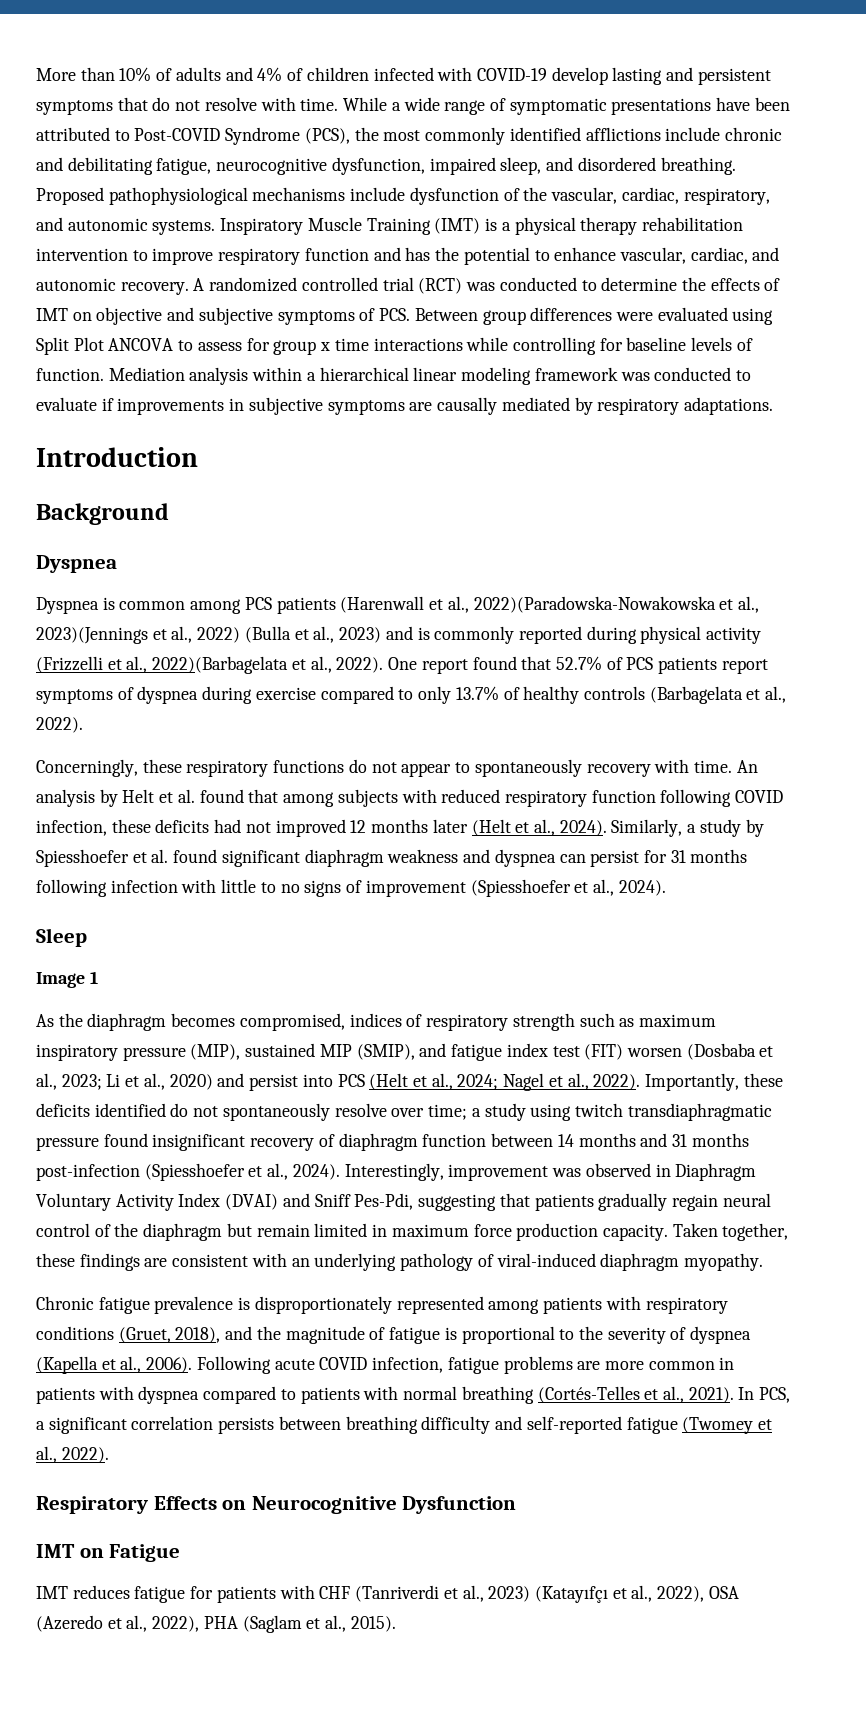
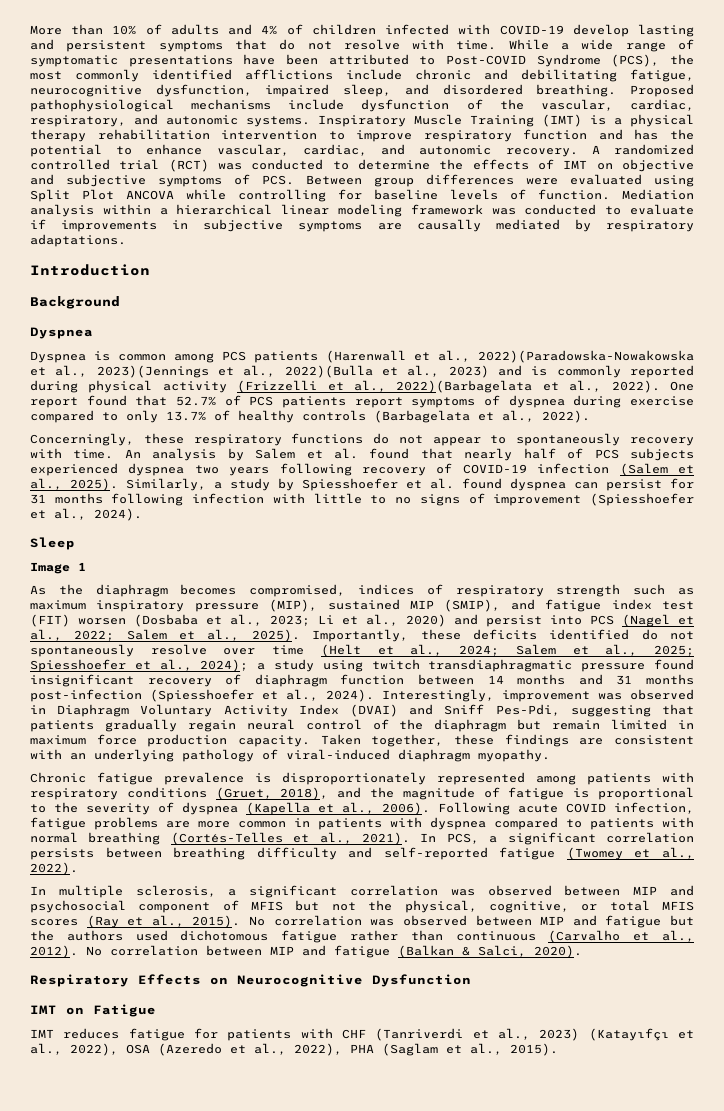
- A randomized controlled trial (RCT) was conducted to determine the effects of IMT on objective and subjective symptoms of PCS. Between group differences were evaluated using Split Plot ANCOVA to assess for group x time interactions while controlling for baseline levels of function.
+ A randomized controlled trial (RCT) was conducted to determine the effects of IMT on objective and subjective symptoms of PCS. Between group differences were evaluated using Split Plot ANCOVA while controlling for baseline levels of function.
- Dyspnea is common among PCS patients (Harenwall et al., 2022)(Paradowska-Nowakowska et al., 2023)(Jennings et al., 2022) (Bulla et al., 2023) and is commonly reported during physical activity (Frizzelli et al., 2022)(Barbagelata et al., 2022).
+ Dyspnea is common among PCS patients (Harenwall et al., 2022)(Paradowska-Nowakowska et al., 2023)(Jennings et al., 2022)(Bulla et al., 2023) and is commonly reported during physical activity (Frizzelli et al., 2022)(Barbagelata et al., 2022).
- An analysis by Helt et al. found that among subjects with reduced respiratory function following COVID infection, these deficits had not improved 12 months later (Helt et al., 2024).
+ An analysis by Salem et al. found that nearly half of PCS subjects experienced dyspnea two years following recovery of COVID-19 infection (Salem et al., 2025).
- Similarly, a study by Spiesshoefer et al. found significant diaphragm weakness and dyspnea can persist for 31 months following infection with little to no signs of improvement (Spiesshoefer et al., 2024).
+ Similarly, a study by Spiesshoefer et al. found dyspnea can persist for 31 months following infection with little to no signs of improvement (Spiesshoefer et al., 2024).
- As the diaphragm becomes compromised, indices of respiratory strength such as maximum inspiratory pressure (MIP), sustained MIP (SMIP), and fatigue index test (FIT) worsen (Dosbaba et al., 2023; Li et al., 2020) and persist into PCS (Helt et al., 2024; Nagel et al., 2022).
+ As the diaphragm becomes compromised, indices of respiratory strength such as maximum inspiratory pressure (MIP), sustained MIP (SMIP), and fatigue index test (FIT) worsen (Dosbaba et al., 2023; Li et al., 2020) and persist into PCS (Nagel et al., 2022; Salem et al., 2025).
- Importantly, these deficits identified do not spontaneously resolve over time; a study using twitch transdiaphragmatic pressure found insignificant recovery of diaphragm function between 14 months and 31 months post-infection (Spiesshoefer et al., 2024).
+ Importantly, these deficits identified do not spontaneously resolve over time (Helt et al., 2024; Salem et al., 2025; Spiesshoefer et al., 2024); a study using twitch transdiaphragmatic pressure found insignificant recovery of diaphragm function between 14 months and 31 months post-infection (Spiesshoefer et al., 2024).
+ In multiple sclerosis, a significant correlation was observed between MIP and psychosocial component of MFIS but not the physical, cognitive, or total MFIS scores (Ray et al., 2015). No correlation was observed between MIP and fatigue but the authors used dichotomous fatigue rather than continuous (Carvalho et al., 2012). No correlation between MIP and fatigue (Balkan & Salci, 2020).

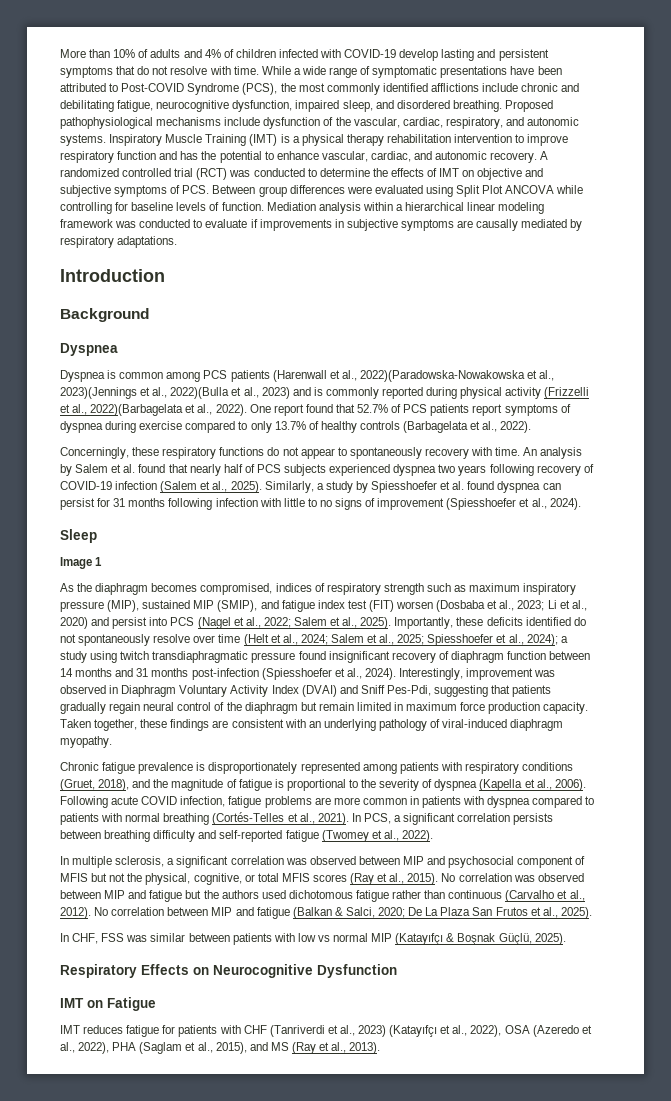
- No correlation between MIP and fatigue (Balkan & Salci, 2020).
+ No correlation between MIP and fatigue (Balkan & Salci, 2020; De La Plaza San Frutos et al., 2025).
+ In CHF, FSS was similar between patients with low vs normal MIP (Katayıfçı & Boşnak Güçlü, 2025).
- IMT reduces fatigue for patients with CHF (Tanriverdi et al., 2023) (Katayıfçı et al., 2022), OSA (Azeredo et al., 2022), PHA (Saglam et al., 2015).
+ IMT reduces fatigue for patients with CHF (Tanriverdi et al., 2023) (Katayıfçı et al., 2022), OSA (Azeredo et al., 2022), PHA (Saglam et al., 2015), and MS (Ray et al., 2013).

